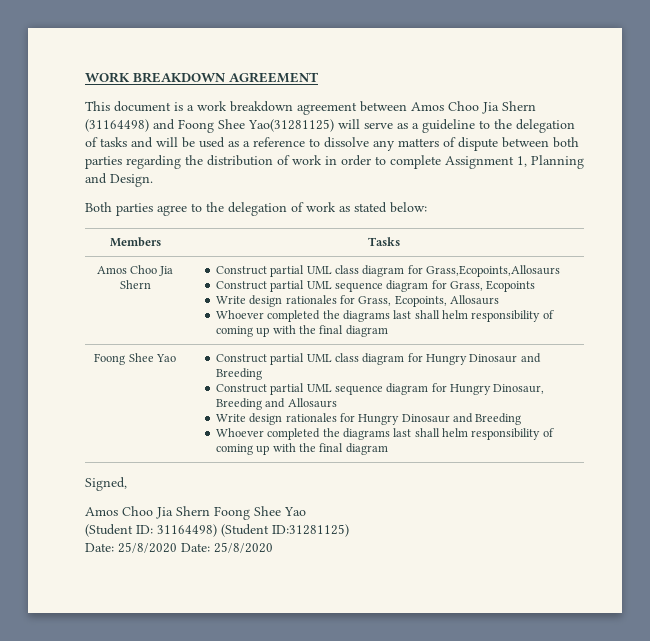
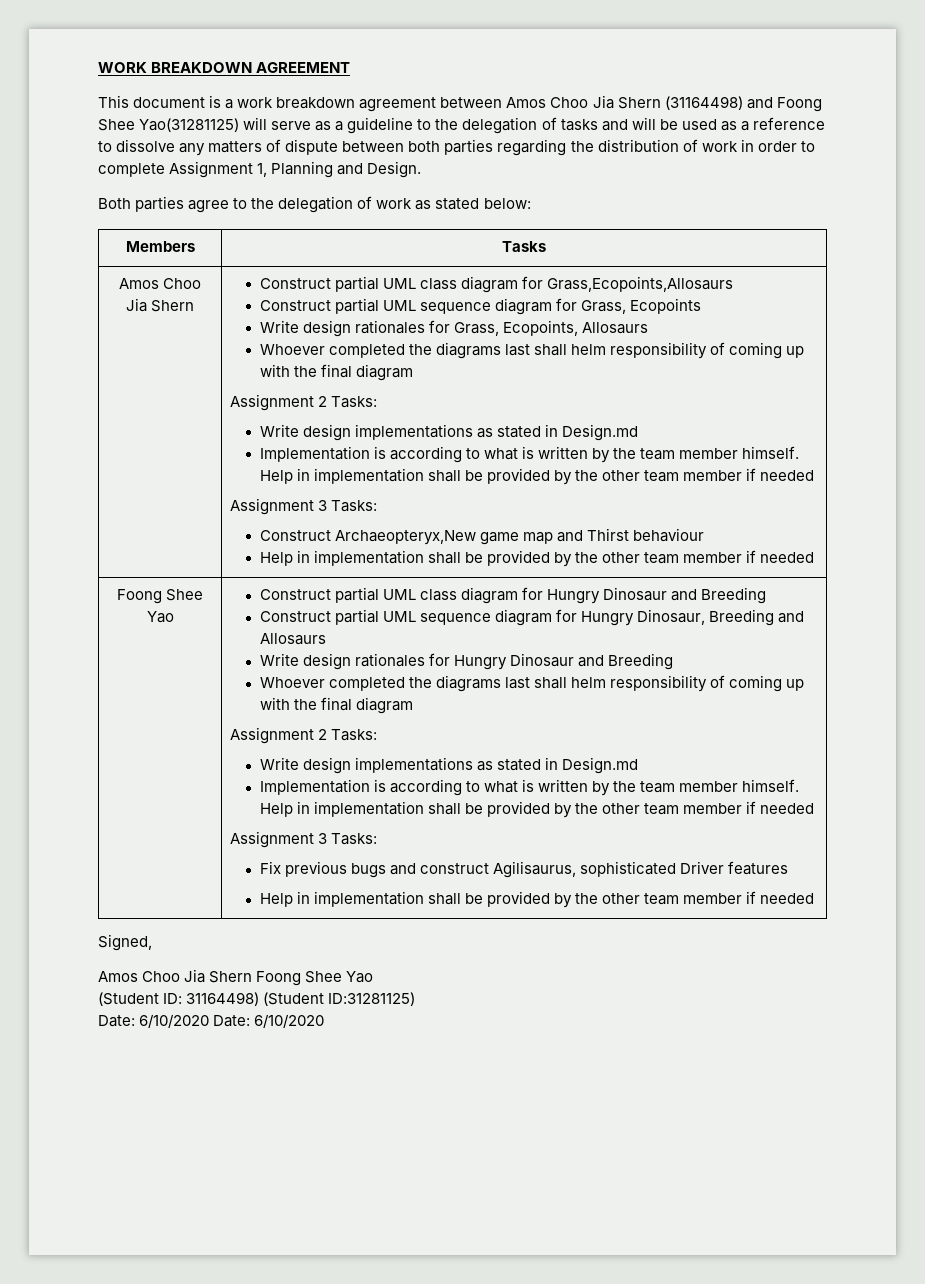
  Write design rationales for Grass, Ecopoints, Allosaurs
  Whoever completed the diagrams last shall helm responsibility of coming up with the final diagram
+ Assignment 2 Tasks:
+ Write design implementations as stated in Design.md
+ Implementation is according to what is written by the team member himself. Help in implementation shall be provided by the other team member if needed
+ Assignment 3 Tasks:
+ Construct Archaeopteryx,New game map and Thirst behaviour
+ Help in implementation shall be provided by the other team member if needed
  Write design rationales for Hungry Dinosaur and Breeding
  Whoever completed the diagrams last shall helm responsibility of coming up with the final diagram
+ Assignment 2 Tasks:
+ Write design implementations as stated in Design.md
+ Implementation is according to what is written by the team member himself. Help in implementation shall be provided by the other team member if needed
+ Assignment 3 Tasks:
+ Fix previous bugs and construct Agilisaurus, sophisticated Driver features
+ Help in implementation shall be provided by the other team member if needed
- Date: 25/8/2020 Date: 25/8/2020
+ Date: 6/10/2020 Date: 6/10/2020

